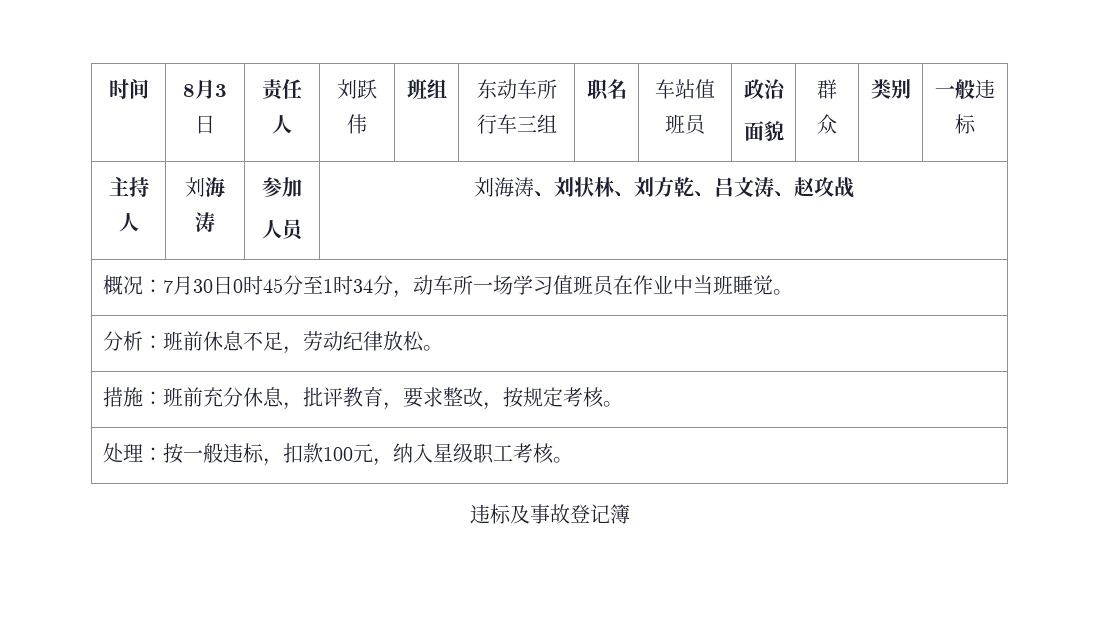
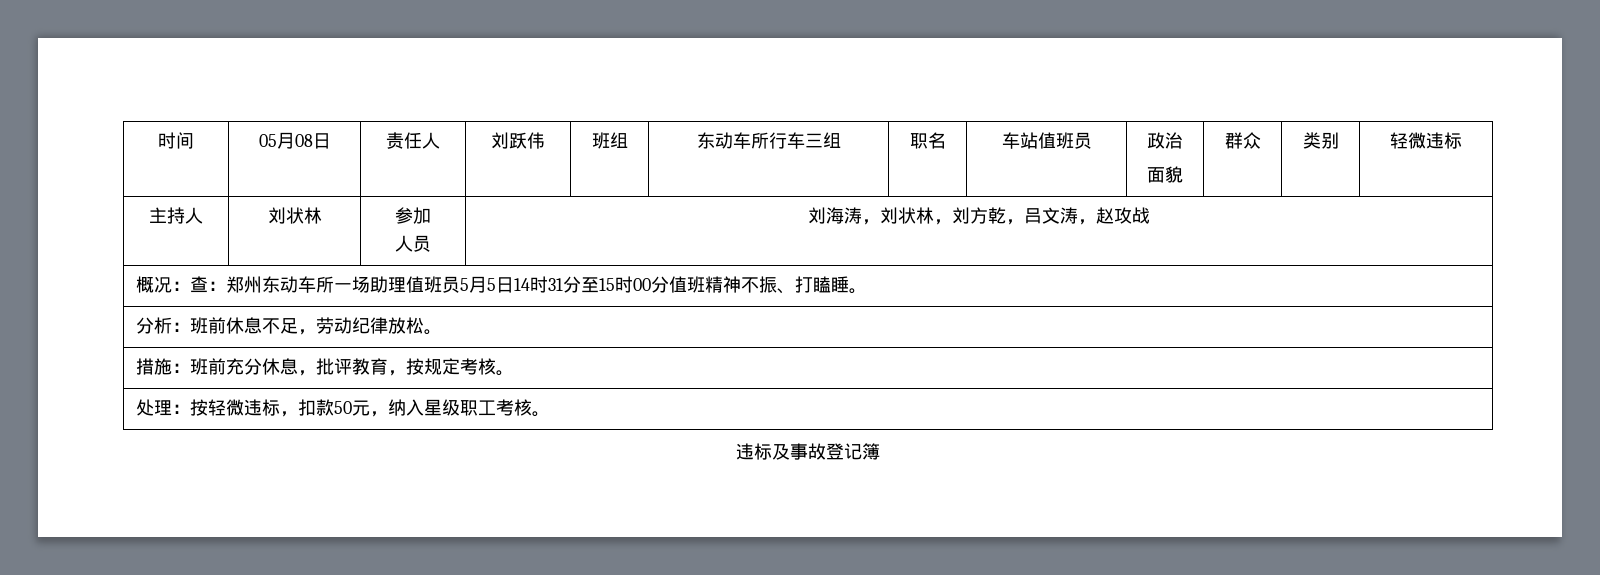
- 时间 | 8月3日 | 责任人 | 刘跃伟 | 班组 | 东动车所行车三组 | 职名 | 车站值班员 | 政治
- 面貌 | 群众 | 类别 | 一般违标
+ 时间 | 05月08日 | 责任人 | 刘跃伟 | 班组 | 东动车所行车三组 | 职名 | 车站值班员 | 政治
+ 面貌 | 群众 | 类别 | 轻微违标
- 主持人 | 刘海涛 | 参加
- 人员 | 刘海涛、刘状林、刘方乾、吕文涛、赵攻战
- 概况：7月30日0时45分至1时34分，动车所一场学习值班员在作业中当班睡觉。
+ 主持人 | 刘状林 | 参加
+ 人员 | 刘海涛，刘状林，刘方乾，吕文涛，赵攻战
+ 概况：查：郑州东动车所一场助理值班员5月5日14时31分至15时00分值班精神不振、打瞌睡。
- 措施：班前充分休息，批评教育，要求整改，按规定考核。
+ 措施：班前充分休息，批评教育，按规定考核。
- 处理：按一般违标，扣款100元，纳入星级职工考核。
+ 处理：按轻微违标，扣款50元，纳入星级职工考核。

